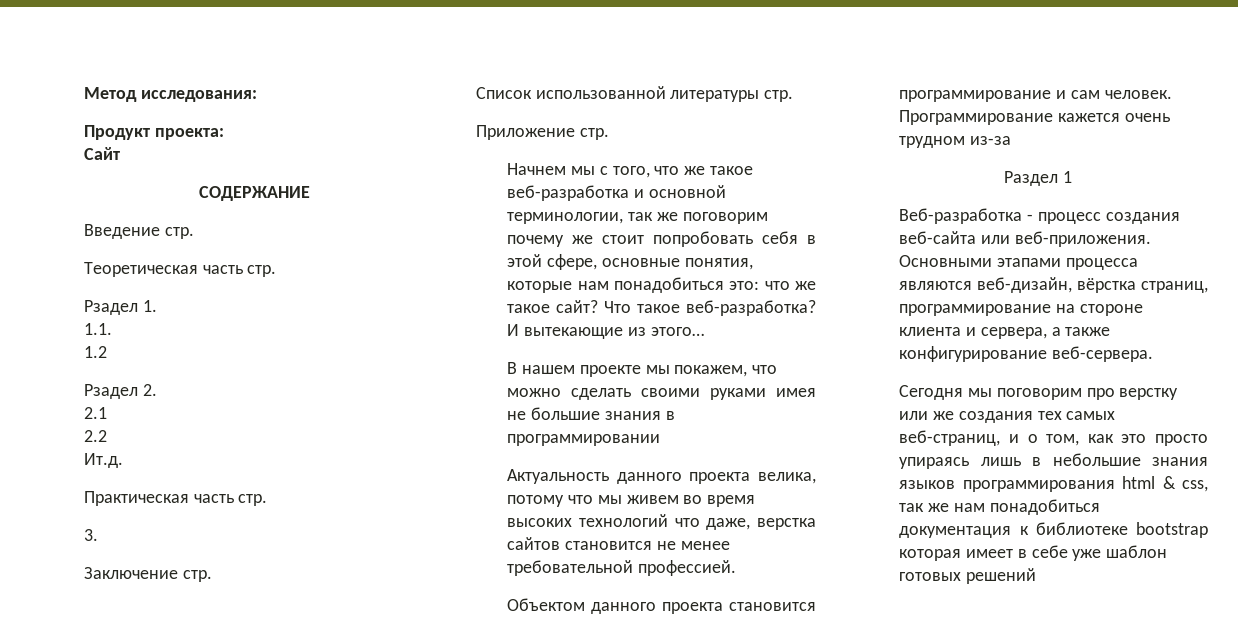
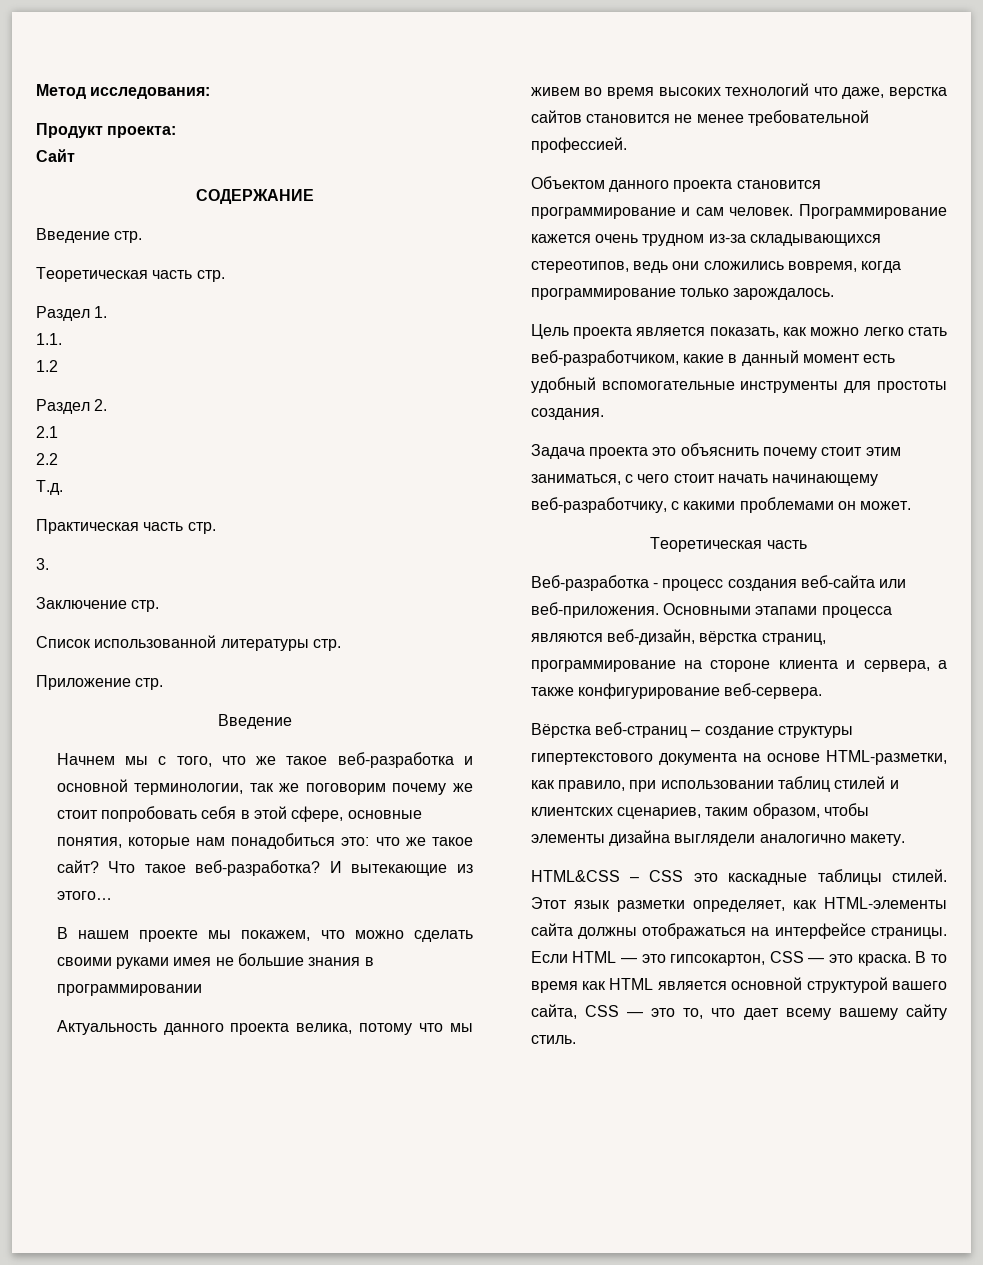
- Рзадел 1.
+ Раздел 1.
- Рзадел 2.
+ Раздел 2.
- Ит.д.
+ Т.д.
  Приложение стр.
+ Введение
- Программирование кажется очень трудном из-за
- Раздел 1
+ Программирование кажется очень трудном из-за складывающихся стереотипов, ведь они сложились вовремя, когда программирование только зарождалось.
+ Цель проекта является показать, как можно легко стать веб-разработчиком, какие в данный момент есть удобный вспомогательные инструменты для простоты создания.
+ Задача проекта это объяснить почему стоит этим заниматься, с чего стоит начать начинающему веб-разработчику, с какими проблемами он может.
+ Теоретическая часть
- Сегодня мы поговорим про верстку или же создания тех самых веб-страниц, и о том, как это просто упираясь лишь в небольшие знания языков программирования html & css, так же нам понадобиться документация к библиотеке bootstrap которая имеет в себе уже шаблон готовых решений
+ Вёрстка веб-страниц – создание структуры гипертекстового документа на основе HTML-разметки, как правило, при использовании таблиц стилей и клиентских сценариев, таким образом, чтобы элементы дизайна выглядели аналогично макету.
+ HTML&CSS – CSS это каскадные таблицы стилей. Этот язык разметки определяет, как HTML-элементы сайта должны отображаться на интерфейсе страницы. Если HTML — это гипсокартон, CSS — это краска. В то время как HTML является основной структурой вашего сайта, CSS — это то, что дает всему вашему сайту стиль.

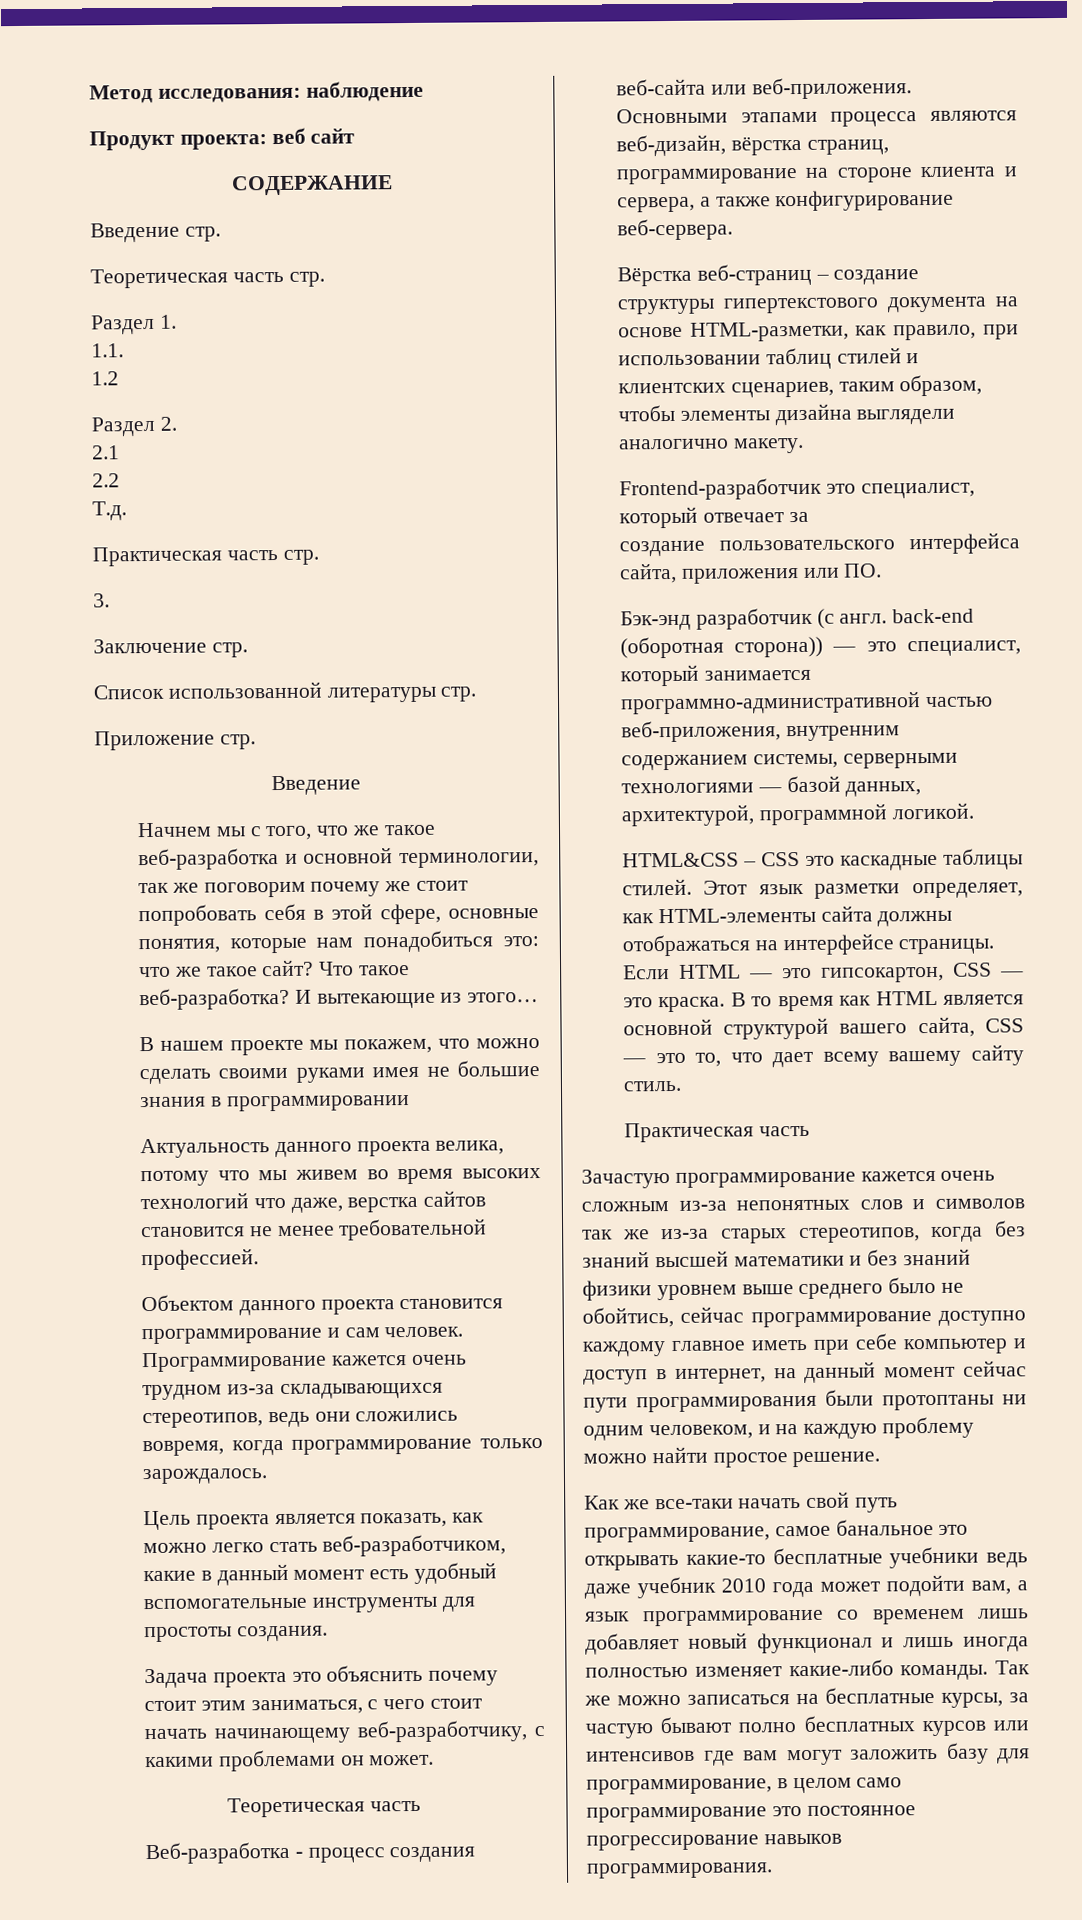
- Метод исследования:
+ Метод исследования: наблюдение
- Продукт проекта:
- Сайт
+ Продукт проекта: веб сайт
+ Frontend-разработчик это специалист, который отвечает за
+ создание пользовательского интерфейса сайта, приложения или ПО.
+ Бэк-энд разработчик (с англ. back-end (оборотная сторона)) — это специалист, который занимается программно-административной частью веб-приложения, внутренним содержанием системы, серверными технологиями — базой данных, архитектурой, программной логикой.
  В то время как HTML является основной структурой вашего сайта, CSS — это то, что дает всему вашему сайту стиль.
+ Практическая часть
+ Зачастую программирование кажется очень сложным из-за непонятных слов и символов так же из-за старых стереотипов, когда без знаний высшей математики и без знаний физики уровнем выше среднего было не обойтись, сейчас программирование доступно каждому главное иметь при себе компьютер и доступ в интернет, на данный момент сейчас пути программирования были протоптаны ни одним человеком, и на каждую проблему можно найти простое решение.
+ Как же все-таки начать свой путь программирование, самое банальное это открывать какие-то бесплатные учебники ведь даже учебник 2010 года может подойти вам, а язык программирование со временем лишь добавляет новый функционал и лишь иногда полностью изменяет какие-либо команды. Так же можно записаться на бесплатные курсы, за частую бывают полно бесплатных курсов или интенсивов где вам могут заложить базу для программирование, в целом само программирование это постоянное прогрессирование навыков программирования.

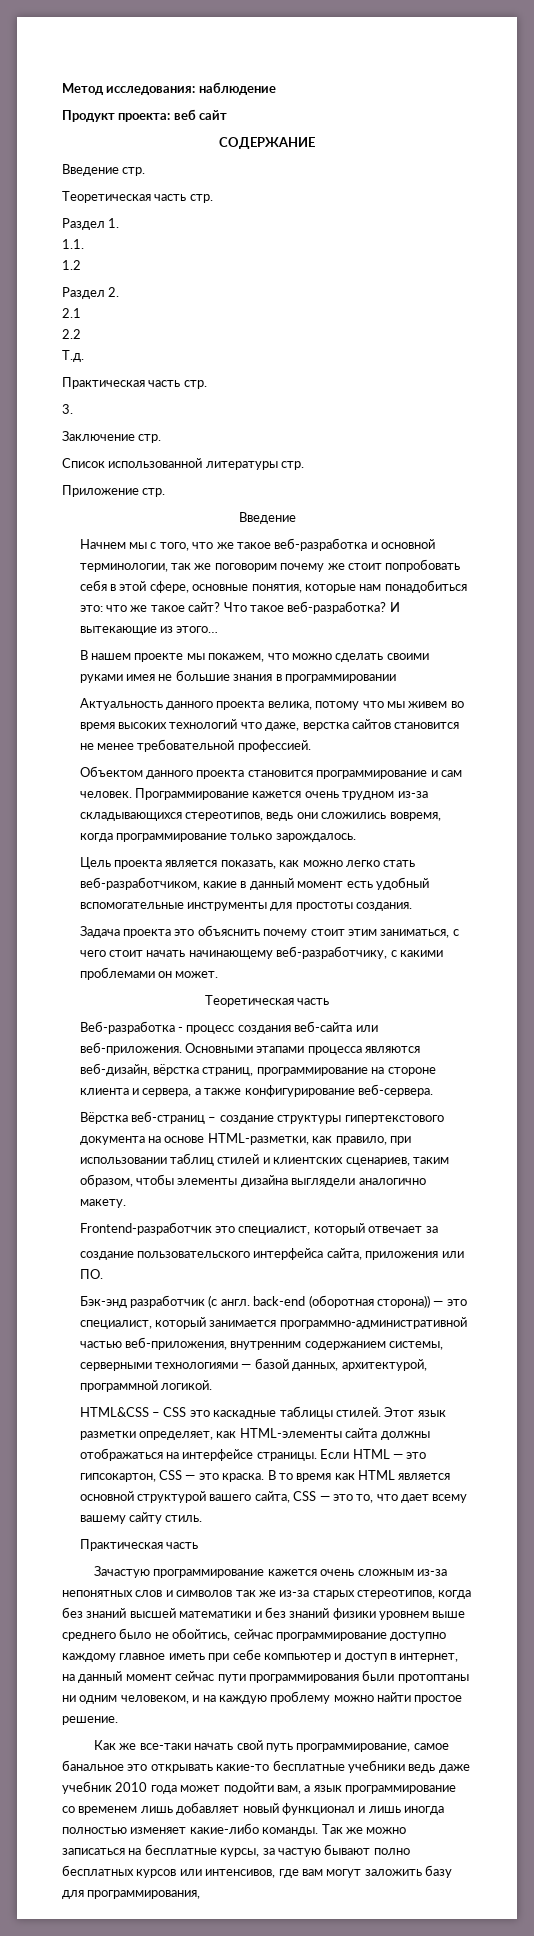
- Так же можно записаться на бесплатные курсы, за частую бывают полно бесплатных курсов или интенсивов где вам могут заложить базу для программирование, в целом само программирование это постоянное прогрессирование навыков программирования.
+ Так же можно записаться на бесплатные курсы, за частую бывают полно бесплатных курсов или интенсивов, где вам могут заложить базу для программирования,

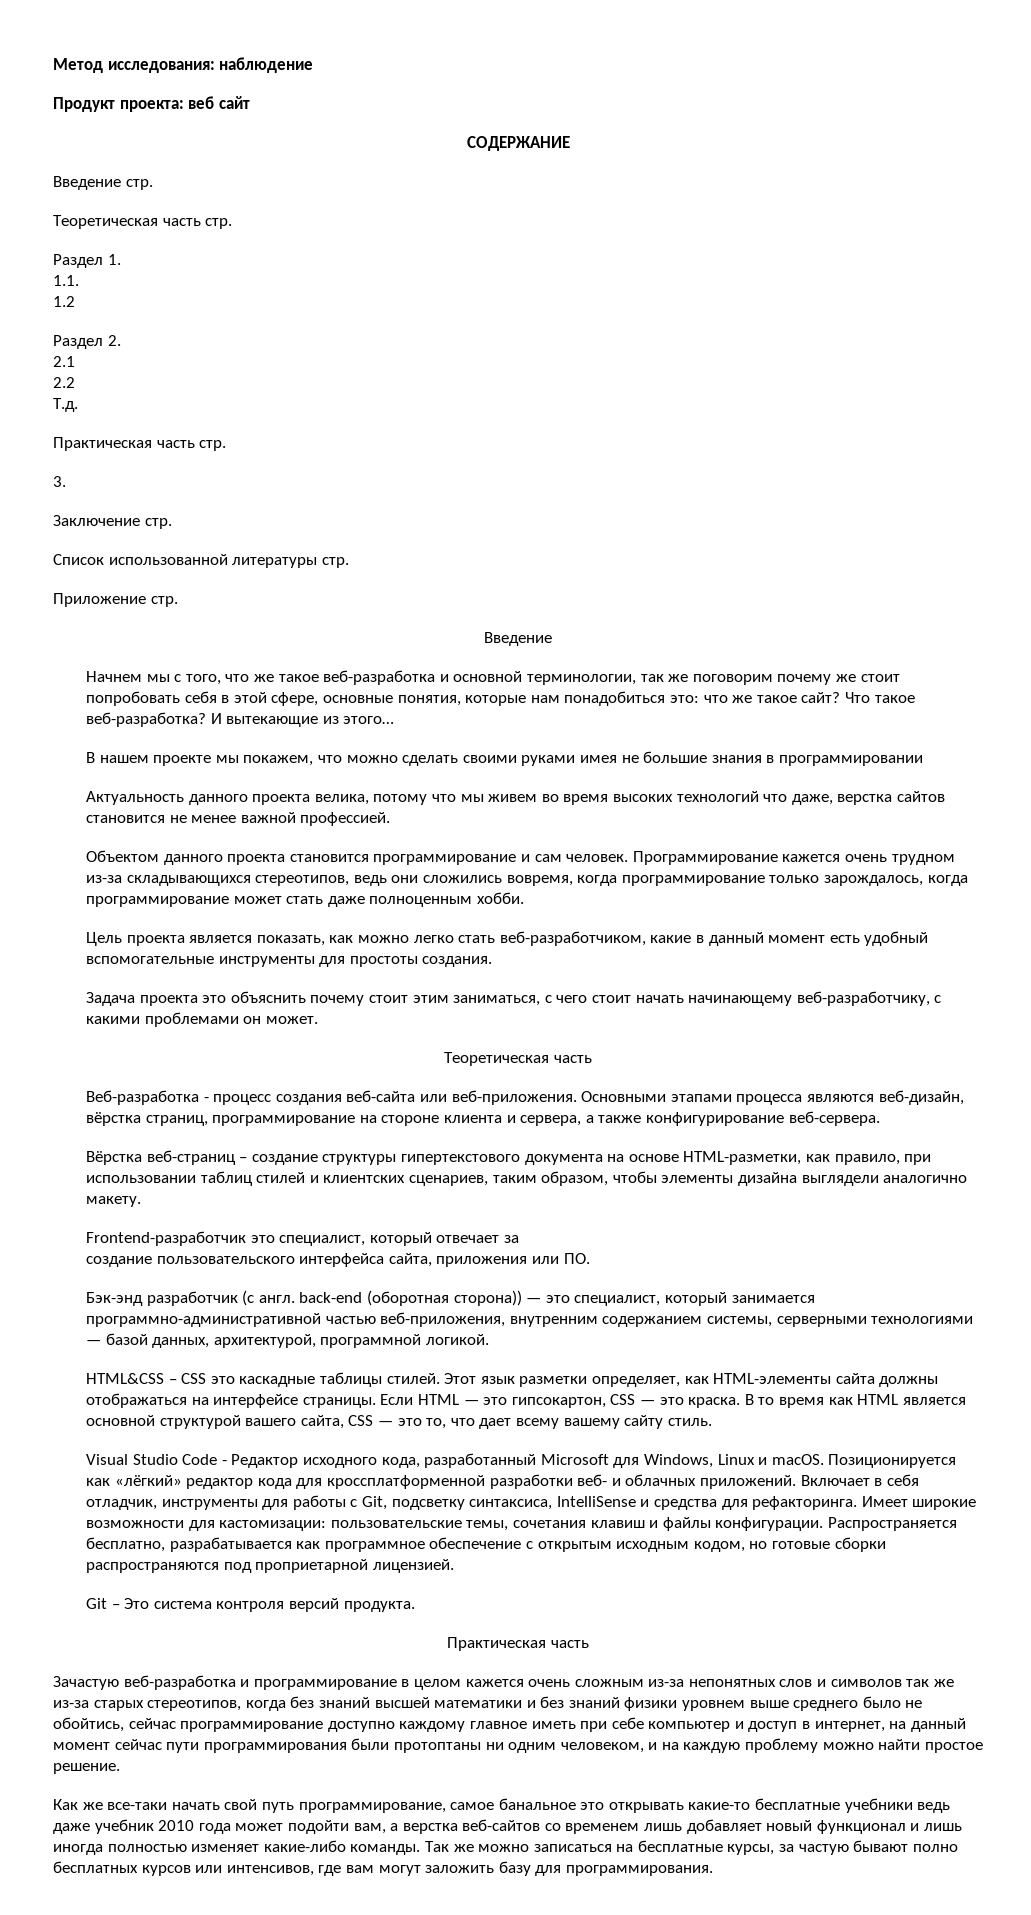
- Актуальность данного проекта велика, потому что мы живем во время высоких технологий что даже, верстка сайтов становится не менее требовательной профессией.
+ Актуальность данного проекта велика, потому что мы живем во время высоких технологий что даже, верстка сайтов становится не менее важной профессией.
- Программирование кажется очень трудном из-за складывающихся стереотипов, ведь они сложились вовремя, когда программирование только зарождалось.
+ Программирование кажется очень трудном из-за складывающихся стереотипов, ведь они сложились вовремя, когда программирование только зарождалось, когда программирование может стать даже полноценным хобби.
  В то время как HTML является основной структурой вашего сайта, CSS — это то, что дает всему вашему сайту стиль.
+ Visual Studio Code - Редактор исходного кода, разработанный Microsoft для Windows, Linux и macOS. Позиционируется как «лёгкий» редактор кода для кроссплатформенной разработки веб- и облачных приложений. Включает в себя отладчик, инструменты для работы с Git, подсветку синтаксиса, IntelliSense и средства для рефакторинга. Имеет широкие возможности для кастомизации: пользовательские темы, сочетания клавиш и файлы конфигурации. Распространяется бесплатно, разрабатывается как программное обеспечение с открытым исходным кодом, но готовые сборки распространяются под проприетарной лицензией.
+ Git – Это система контроля версий продукта.
  Практическая часть
- Зачастую программирование кажется очень сложным из-за непонятных слов и символов так же из-за старых стереотипов, когда без знаний высшей математики и без знаний физики уровнем выше среднего было не обойтись, сейчас программирование доступно каждому главное иметь при себе компьютер и доступ в интернет, на данный момент сейчас пути программирования были протоптаны ни одним человеком, и на каждую проблему можно найти простое решение.
+ Зачастую веб-разработка и программирование в целом кажется очень сложным из-за непонятных слов и символов так же из-за старых стереотипов, когда без знаний высшей математики и без знаний физики уровнем выше среднего было не обойтись, сейчас программирование доступно каждому главное иметь при себе компьютер и доступ в интернет, на данный момент сейчас пути программирования были протоптаны ни одним человеком, и на каждую проблему можно найти простое решение.
- Как же все-таки начать свой путь программирование, самое банальное это открывать какие-то бесплатные учебники ведь даже учебник 2010 года может подойти вам, а язык программирование со временем лишь добавляет новый функционал и лишь иногда полностью изменяет какие-либо команды.
+ Как же все-таки начать свой путь программирование, самое банальное это открывать какие-то бесплатные учебники ведь даже учебник 2010 года может подойти вам, а верстка веб-сайтов со временем лишь добавляет новый функционал и лишь иногда полностью изменяет какие-либо команды.
- Так же можно записаться на бесплатные курсы, за частую бывают полно бесплатных курсов или интенсивов, где вам могут заложить базу для программирования,
+ Так же можно записаться на бесплатные курсы, за частую бывают полно бесплатных курсов или интенсивов, где вам могут заложить базу для программирования.

